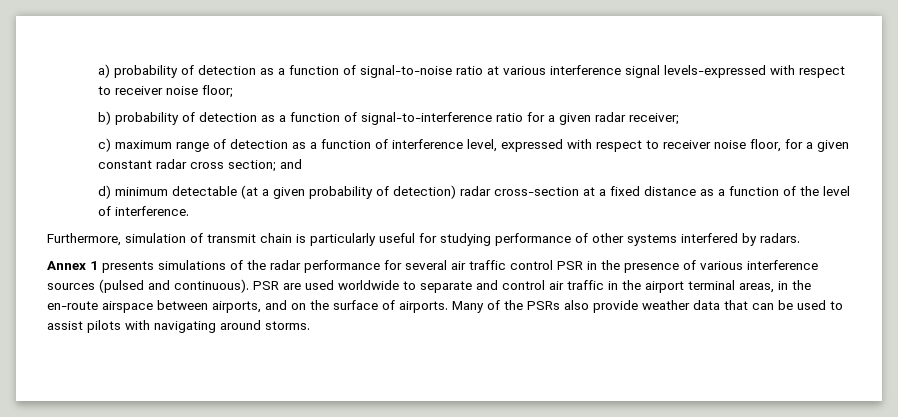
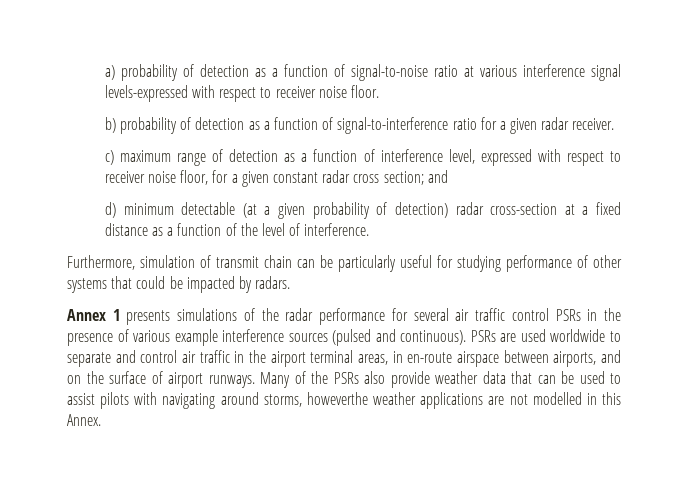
- a) probability of detection as a function of signal-to-noise ratio at various interference signal levels-expressed with respect to receiver noise floor;
+ a) probability of detection as a function of signal-to-noise ratio at various interference signal levels-expressed with respect to receiver noise floor.
- b) probability of detection as a function of signal-to-interference ratio for a given radar receiver;
+ b) probability of detection as a function of signal-to-interference ratio for a given radar receiver.
- Furthermore, simulation of transmit chain is particularly useful for studying performance of other systems interfered by radars.
+ Furthermore, simulation of transmit chain can be particularly useful for studying performance of other systems that could be impacted by radars.
- Annex 1 presents simulations of the radar performance for several air traffic control PSR in the presence of various interference sources (pulsed and continuous).
+ Annex 1 presents simulations of the radar performance for several air traffic control PSRs in the presence of various example interference sources (pulsed and continuous).
- PSR are used worldwide to separate and control air traffic in the airport terminal areas, in the en-route airspace between airports, and on the surface of airports.
+ PSRs are used worldwide to separate and control air traffic in the airport terminal areas, in en-route airspace between airports, and on the surface of airport runways.
- Many of the PSRs also provide weather data that can be used to assist pilots with navigating around storms.
+ Many of the PSRs also provide weather data that can be used to assist pilots with navigating around storms, howeverthe weather applications are not modelled in this Annex.

